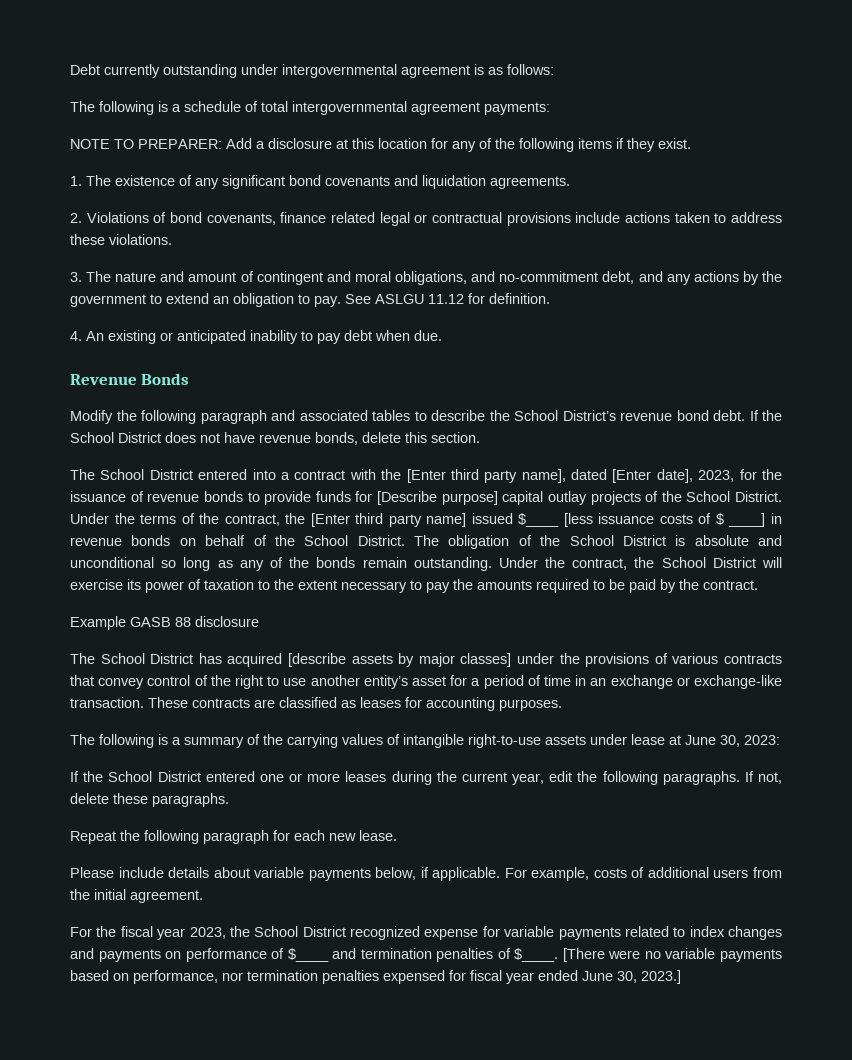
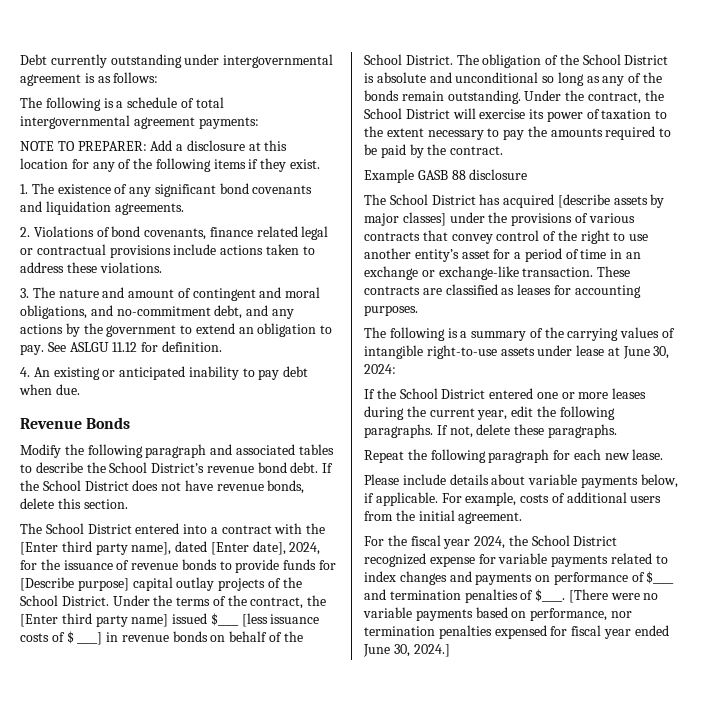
- The School District entered into a contract with the [Enter third party name], dated [Enter date], 2023, for the issuance of revenue bonds to provide funds for [Describe purpose] capital outlay projects of the School District.
+ The School District entered into a contract with the [Enter third party name], dated [Enter date], 2024, for the issuance of revenue bonds to provide funds for [Describe purpose] capital outlay projects of the School District.
- The following is a summary of the carrying values of intangible right-to-use assets under lease at June 30, 2023:
+ The following is a summary of the carrying values of intangible right-to-use assets under lease at June 30, 2024:
- For the fiscal year 2023, the School District recognized expense for variable payments related to index changes and payments on performance of $____ and termination penalties of $____.
+ For the fiscal year 2024, the School District recognized expense for variable payments related to index changes and payments on performance of $____ and termination penalties of $____.
- [There were no variable payments based on performance, nor termination penalties expensed for fiscal year ended June 30, 2023.]
+ [There were no variable payments based on performance, nor termination penalties expensed for fiscal year ended June 30, 2024.]

